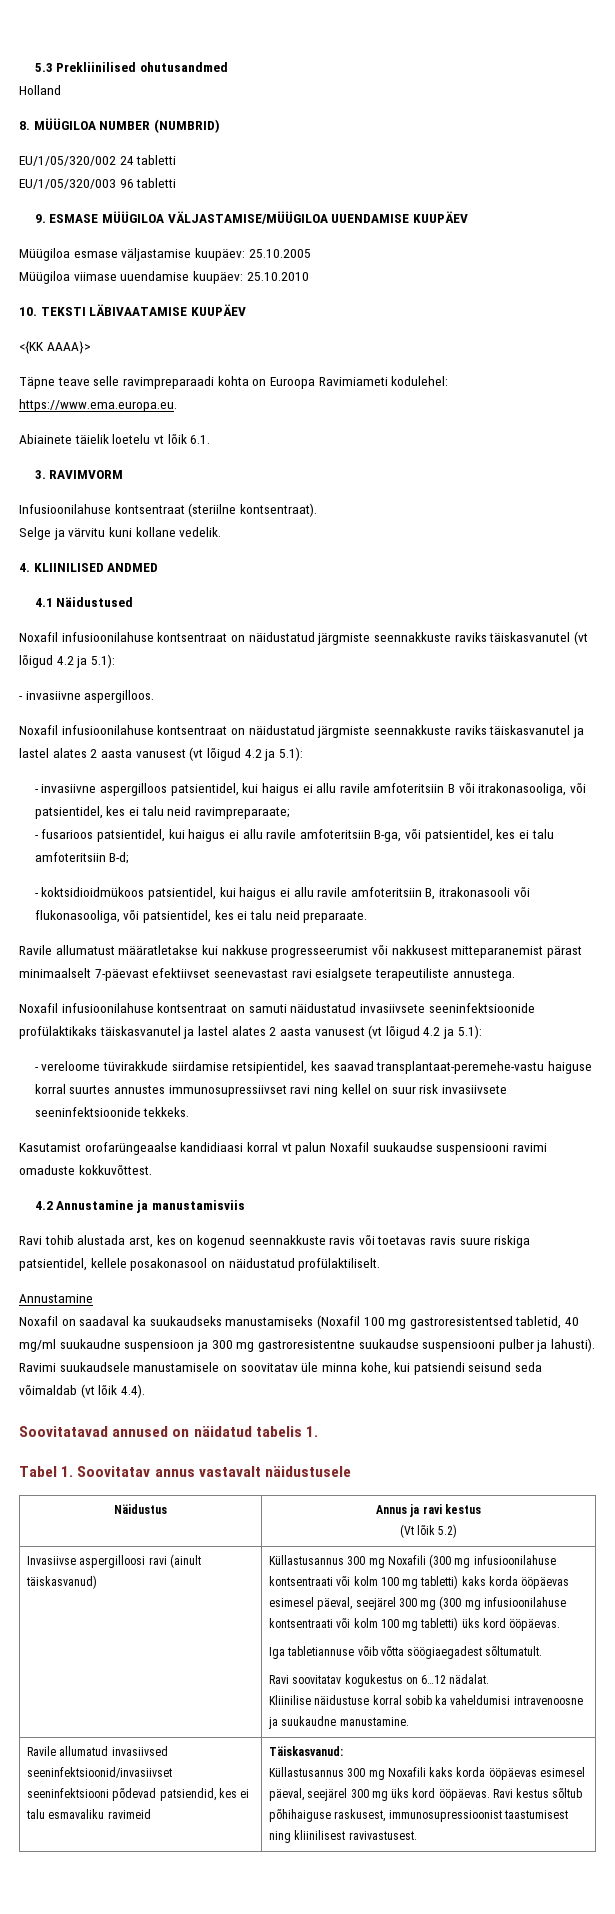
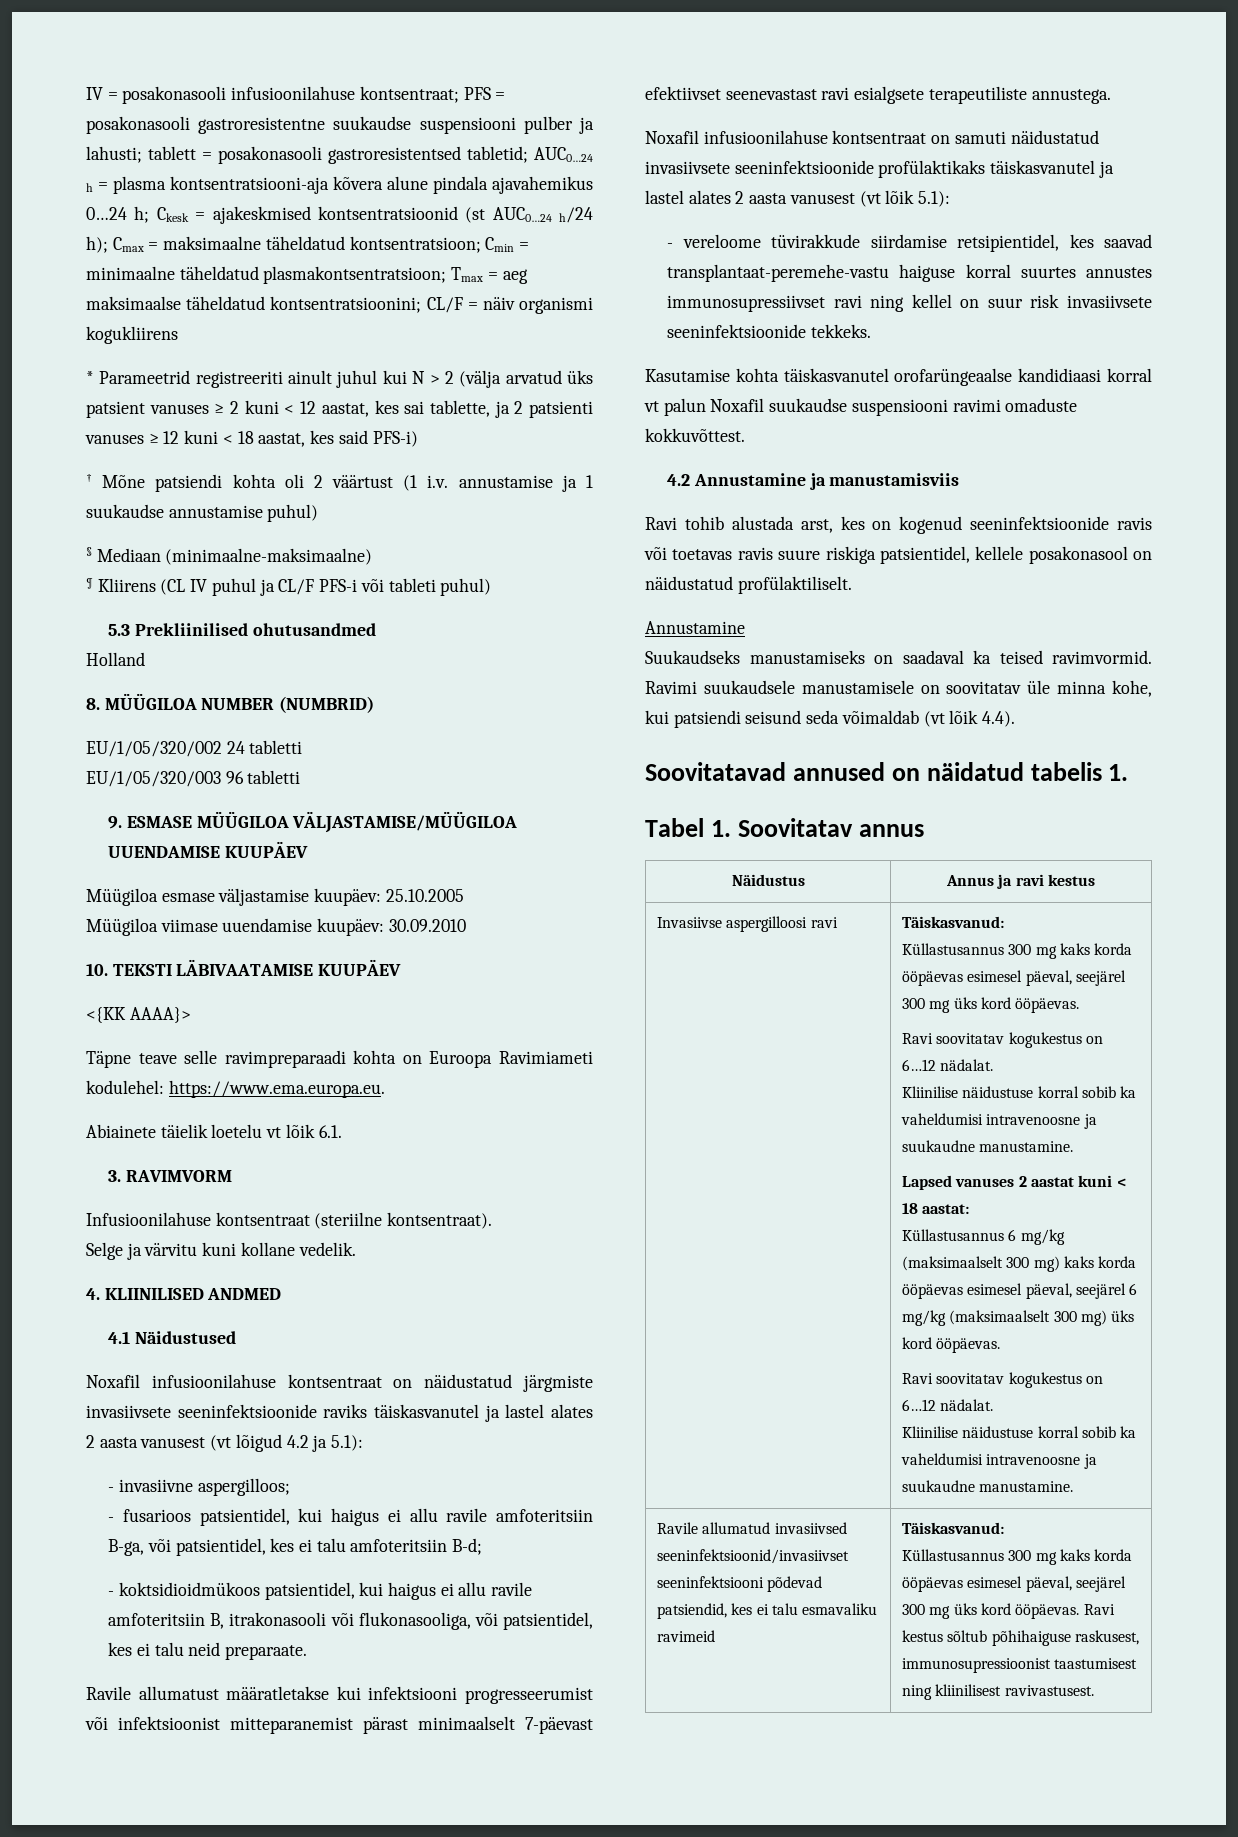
+ IV = posakonasooli infusioonilahuse kontsentraat; PFS = posakonasooli gastroresistentne suukaudse suspensiooni pulber ja lahusti; tablett = posakonasooli gastroresistentsed tabletid; AUC0…24 h = plasma kontsentratsiooni-aja kõvera alune pindala ajavahemikus 0…24 h; Ckesk = ajakeskmised kontsentratsioonid (st AUC0…24 h/24 h); Cmax = maksimaalne täheldatud kontsentratsioon; Cmin = minimaalne täheldatud plasmakontsentratsioon; Tmax = aeg maksimaalse täheldatud kontsentratsioonini; CL/F = näiv organismi kogukliirens
+ * Parameetrid registreeriti ainult juhul kui N > 2 (välja arvatud üks patsient vanuses ≥ 2 kuni < 12 aastat, kes sai tablette, ja 2 patsienti vanuses ≥ 12 kuni < 18 aastat, kes said PFS-i)
+ † Mõne patsiendi kohta oli 2 väärtust (1 i.v. annustamise ja 1 suukaudse annustamise puhul)
+ § Mediaan (minimaalne-maksimaalne)
+ ¶ Kliirens (CL IV puhul ja CL/F PFS-i või tableti puhul)
- Müügiloa viimase uuendamise kuupäev: 25.10.2010
+ Müügiloa viimase uuendamise kuupäev: 30.09.2010
- Noxafil infusioonilahuse kontsentraat on näidustatud järgmiste seennakkuste raviks täiskasvanutel (vt lõigud 4.2 ja 5.1):
- - invasiivne aspergilloos.
- Noxafil infusioonilahuse kontsentraat on näidustatud järgmiste seennakkuste raviks täiskasvanutel ja lastel alates 2 aasta vanusest (vt lõigud 4.2 ja 5.1):
+ Noxafil infusioonilahuse kontsentraat on näidustatud järgmiste invasiivsete seeninfektsioonide raviks täiskasvanutel ja lastel alates 2 aasta vanusest (vt lõigud 4.2 ja 5.1):
- - invasiivne aspergilloos patsientidel, kui haigus ei allu ravile amfoteritsiin B või itrakonasooliga, või patsientidel, kes ei talu neid ravimpreparaate;
+ - invasiivne aspergilloos;
- Ravile allumatust määratletakse kui nakkuse progresseerumist või nakkusest mitteparanemist pärast minimaalselt 7-päevast efektiivset seenevastast ravi esialgsete terapeutiliste annustega.
+ Ravile allumatust määratletakse kui infektsiooni progresseerumist või infektsioonist mitteparanemist pärast minimaalselt 7-päevast efektiivset seenevastast ravi esialgsete terapeutiliste annustega.
- Noxafil infusioonilahuse kontsentraat on samuti näidustatud invasiivsete seeninfektsioonide profülaktikaks täiskasvanutel ja lastel alates 2 aasta vanusest (vt lõigud 4.2 ja 5.1):
+ Noxafil infusioonilahuse kontsentraat on samuti näidustatud invasiivsete seeninfektsioonide profülaktikaks täiskasvanutel ja lastel alates 2 aasta vanusest (vt lõik 5.1):
- Kasutamist orofarüngeaalse kandidiaasi korral vt palun Noxafil suukaudse suspensiooni ravimi omaduste kokkuvõttest.
+ Kasutamise kohta täiskasvanutel orofarüngeaalse kandidiaasi korral vt palun Noxafil suukaudse suspensiooni ravimi omaduste kokkuvõttest.
- Ravi tohib alustada arst, kes on kogenud seennakkuste ravis või toetavas ravis suure riskiga patsientidel, kellele posakonasool on näidustatud profülaktiliselt.
+ Ravi tohib alustada arst, kes on kogenud seeninfektsioonide ravis või toetavas ravis suure riskiga patsientidel, kellele posakonasool on näidustatud profülaktiliselt.
- Noxafil on saadaval ka suukaudseks manustamiseks (Noxafil 100 mg gastroresistentsed tabletid, 40 mg/ml suukaudne suspensioon ja 300 mg gastroresistentne suukaudse suspensiooni pulber ja lahusti).
+ Suukaudseks manustamiseks on saadaval ka teised ravimvormid.
- Tabel 1. Soovitatav annus vastavalt näidustusele
+ Tabel 1. Soovitatav annus
  Näidustus | Annus ja ravi kestus
- (Vt lõik 5.2)
- Invasiivse aspergilloosi ravi (ainult täiskasvanud) | Küllastusannus 300 mg Noxafili (300 mg infusioonilahuse kontsentraati või kolm 100 mg tabletti) kaks korda ööpäevas esimesel päeval, seejärel 300 mg (300 mg infusioonilahuse kontsentraati või kolm 100 mg tabletti) üks kord ööpäevas.
- Iga tabletiannuse võib võtta söögiaegadest sõltumatult.
+ Invasiivse aspergilloosi ravi | Täiskasvanud:
+ Küllastusannus 300 mg kaks korda ööpäevas esimesel päeval, seejärel 300 mg üks kord ööpäevas.
+ Ravi soovitatav kogukestus on 6…12 nädalat.
+ Kliinilise näidustuse korral sobib ka vaheldumisi intravenoosne ja suukaudne manustamine.
+ Lapsed vanuses 2 aastat kuni < 18 aastat:
+ Küllastusannus 6 mg/kg (maksimaalselt 300 mg) kaks korda ööpäevas esimesel päeval, seejärel 6 mg/kg (maksimaalselt 300 mg) üks kord ööpäevas.
  Ravile allumatud invasiivsed seeninfektsioonid/invasiivset seeninfektsiooni põdevad patsiendid, kes ei talu esmavaliku ravimeid | Täiskasvanud:
- Küllastusannus 300 mg Noxafili kaks korda ööpäevas esimesel päeval, seejärel 300 mg üks kord ööpäevas. Ravi kestus sõltub põhihaiguse raskusest, immunosupressioonist taastumisest ning kliinilisest ravivastusest.
+ Küllastusannus 300 mg kaks korda ööpäevas esimesel päeval, seejärel 300 mg üks kord ööpäevas. Ravi kestus sõltub põhihaiguse raskusest, immunosupressioonist taastumisest ning kliinilisest ravivastusest.

